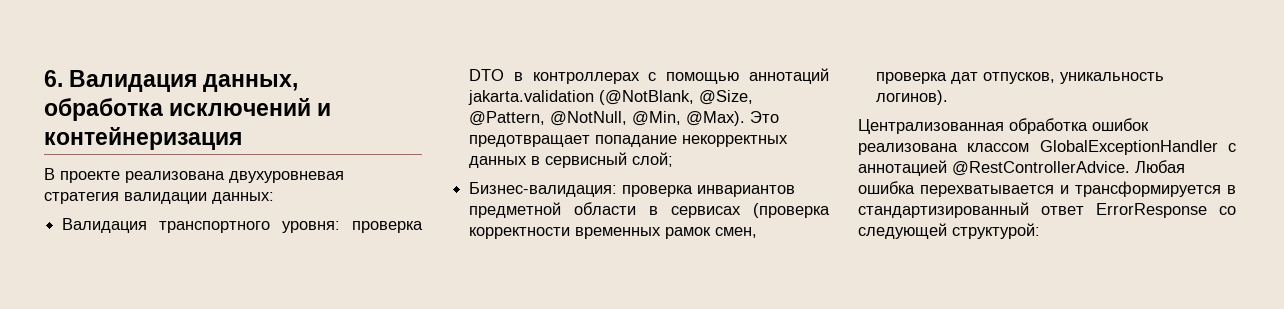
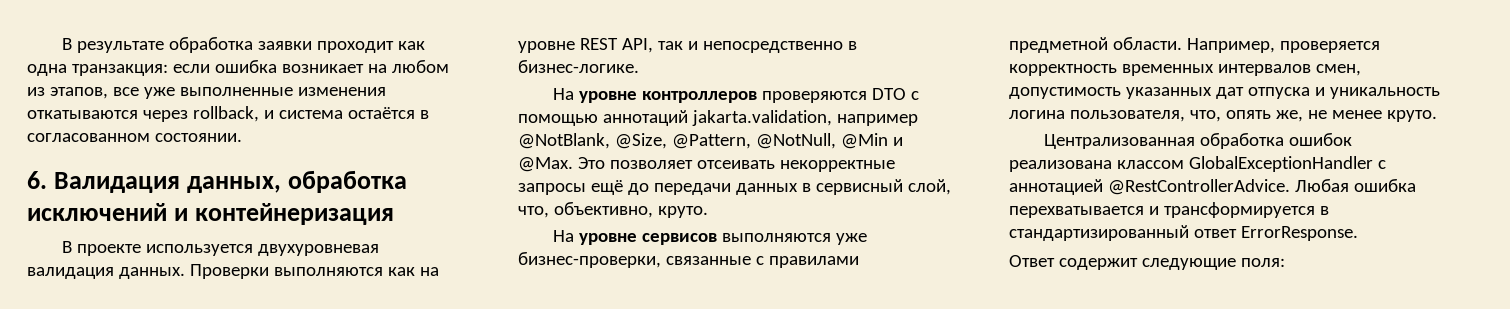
+ В результате обработка заявки проходит как одна транзакция: если ошибка возникает на любом из этапов, все уже выполненные изменения откатываются через rollback, и система остаётся в согласованном состоянии.
- В проекте реализована двухуровневая стратегия валидации данных:
- Валидация транспортного уровня: проверка DTO в контроллерах с помощью аннотаций jakarta.validation (@NotBlank, @Size, @Pattern, @NotNull, @Min, @Max). Это предотвращает попадание некорректных данных в сервисный слой;
- Бизнес-валидация: проверка инвариантов предметной области в сервисах (проверка корректности временных рамок смен, проверка дат отпусков, уникальность логинов).
+ В проекте используется двухуровневая валидация данных. Проверки выполняются как на уровне REST API, так и непосредственно в бизнес-логике.
+ На уровне контроллеров проверяются DTO с помощью аннотаций jakarta.validation, например @NotBlank, @Size, @Pattern, @NotNull, @Min и @Max. Это позволяет отсеивать некорректные запросы ещё до передачи данных в сервисный слой, что, объективно, круто.
+ На уровне сервисов выполняются уже бизнес-проверки, связанные с правилами предметной области. Например, проверяется корректность временных интервалов смен, допустимость указанных дат отпуска и уникальность логина пользователя, что, опять же, не менее круто.
- Любая ошибка перехватывается и трансформируется в стандартизированный ответ ErrorResponse со следующей структурой:
+ Любая ошибка перехватывается и трансформируется в стандартизированный ответ ErrorResponse.
+ Ответ содержит следующие поля:

